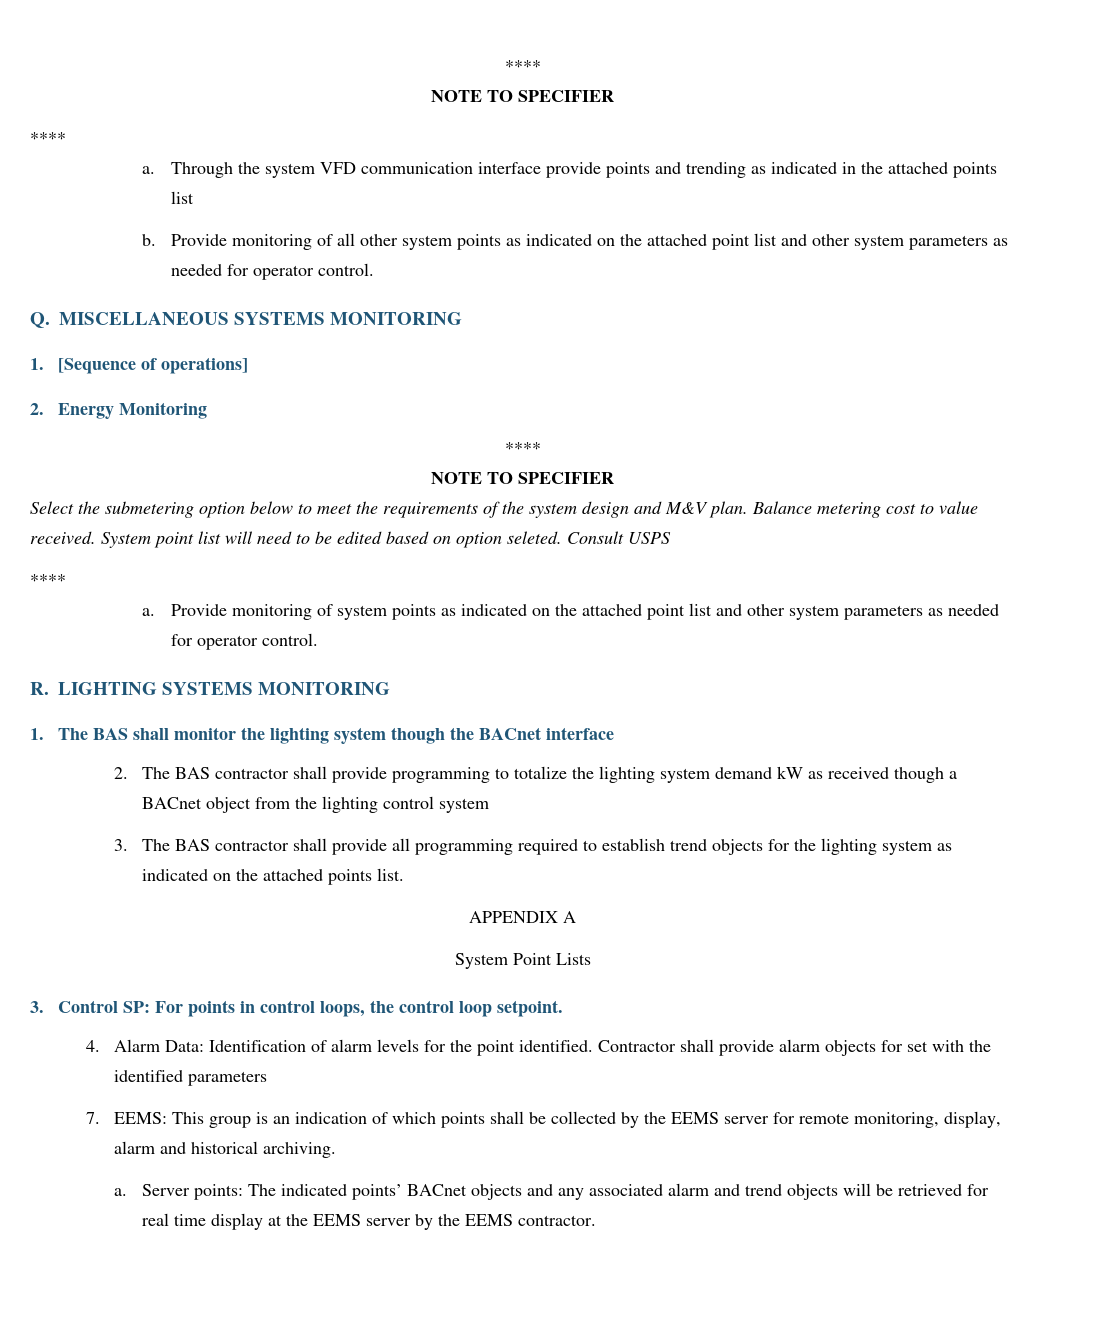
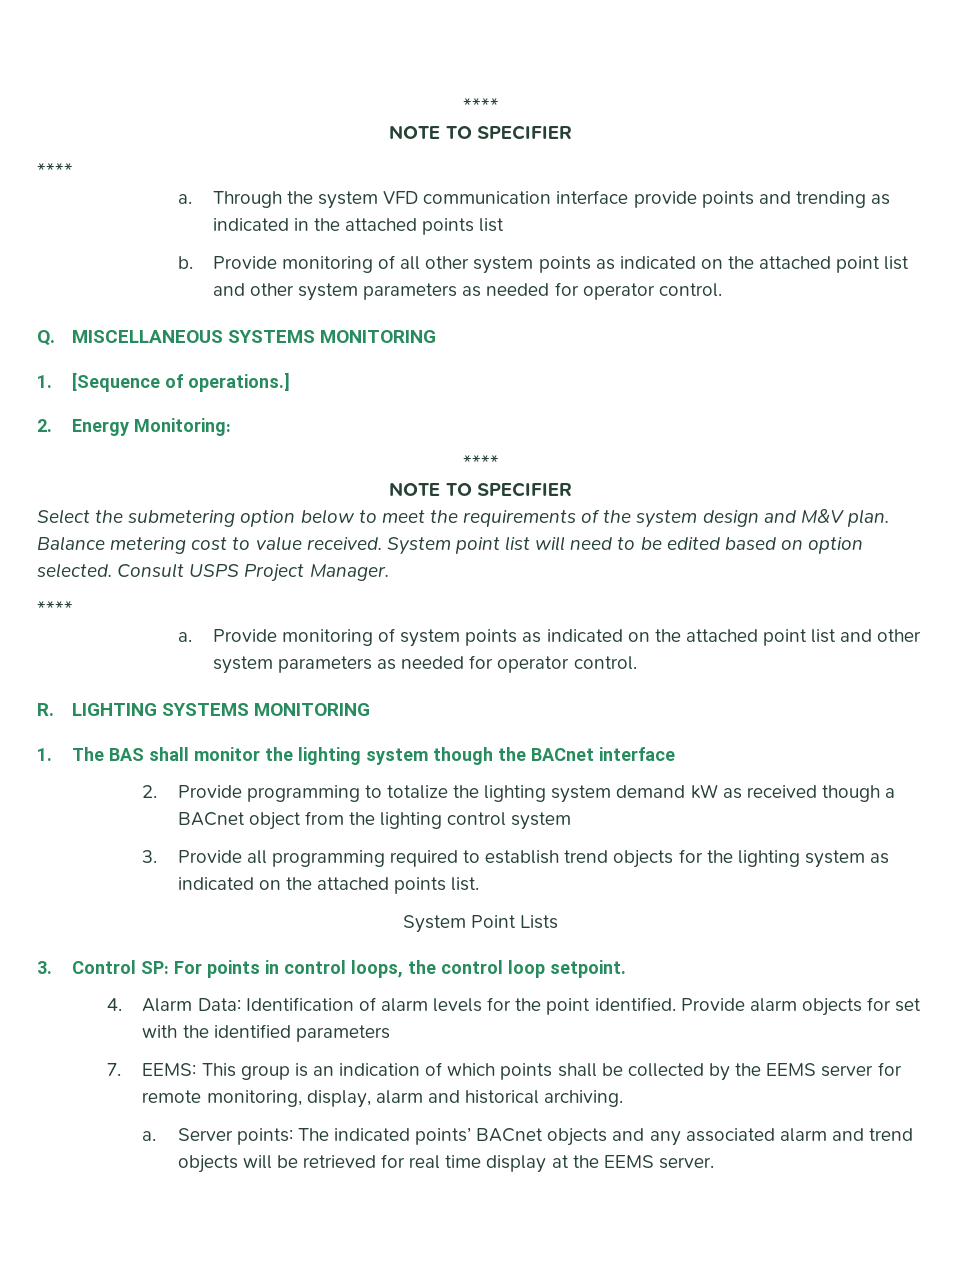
- 1. [Sequence of operations]
+ 1. [Sequence of operations.]
- 2. Energy Monitoring
+ 2. Energy Monitoring:
- System point list will need to be edited based on option seleted.
+ System point list will need to be edited based on option selected.
- Consult USPS
+ Consult USPS Project Manager.
- 2. The BAS contractor shall provide programming to totalize the lighting system demand kW as received though a BACnet object from the lighting control system
+ 2. Provide programming to totalize the lighting system demand kW as received though a BACnet object from the lighting control system
- 3. The BAS contractor shall provide all programming required to establish trend objects for the lighting system as indicated on the attached points list.
+ 3. Provide all programming required to establish trend objects for the lighting system as indicated on the attached points list.
- APPENDIX A
- Contractor shall provide alarm objects for set with the identified parameters
+ Provide alarm objects for set with the identified parameters
- Server points: The indicated points’ BACnet objects and any associated alarm and trend objects will be retrieved for real time display at the EEMS server by the EEMS contractor.
+ Server points: The indicated points’ BACnet objects and any associated alarm and trend objects will be retrieved for real time display at the EEMS server.

